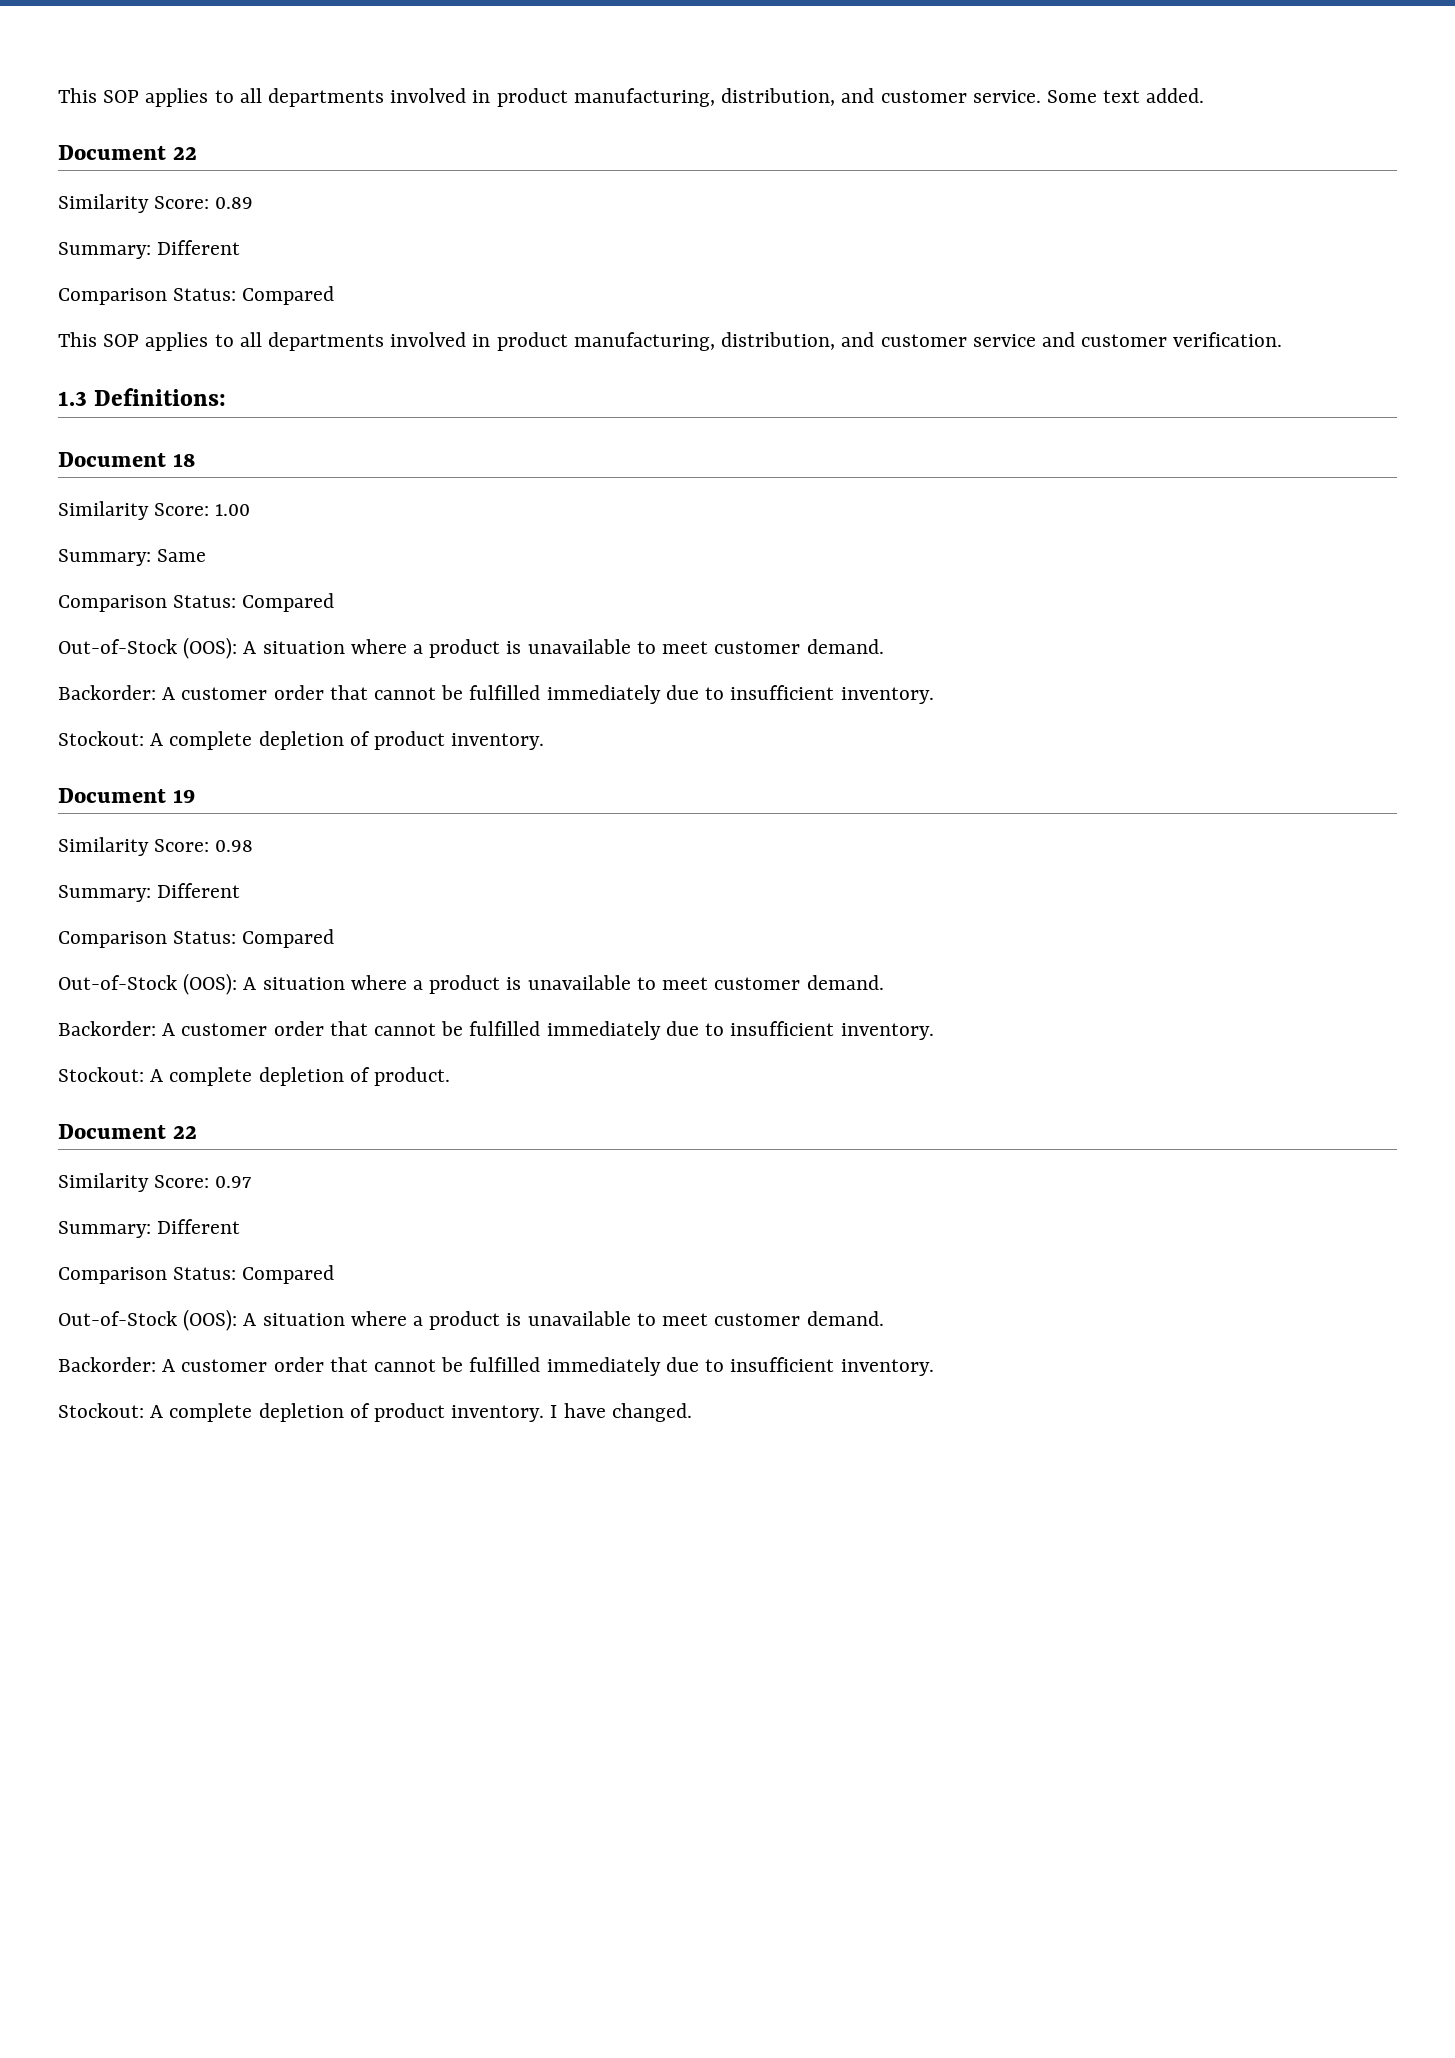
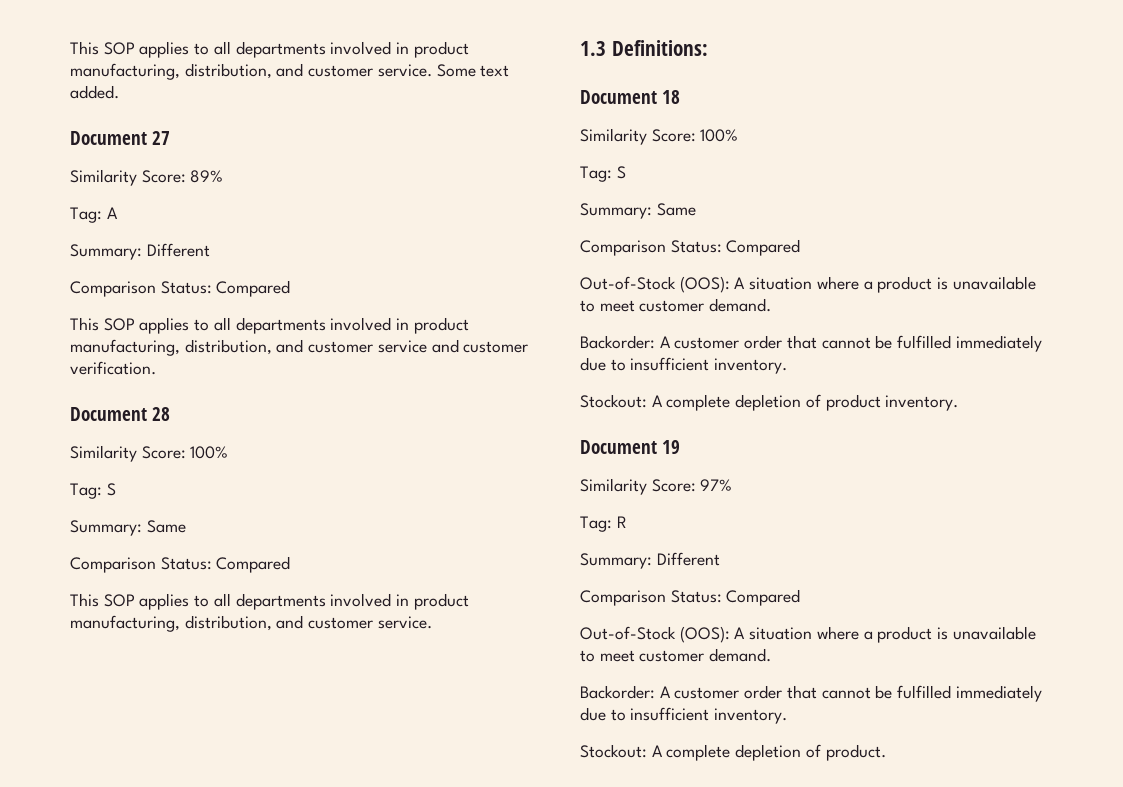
  Some text added.
- Document 22
- Similarity Score: 0.89
+ Document 27
+ Similarity Score: 89%
+ Tag: A
+ Document 28
+ Similarity Score: 100%
+ Tag: S
+ Summary: Same
+ Comparison Status: Compared
+ This SOP applies to all departments involved in product manufacturing, distribution, and customer service.
  Document 18
- Similarity Score: 1.00
+ Similarity Score: 100%
+ Tag: S
- Similarity Score: 0.98
+ Similarity Score: 97%
+ Tag: R
  Stockout: A complete depletion of product.
- Document 22
- Similarity Score: 0.97
- Summary: Different
- Comparison Status: Compared
- Out-of-Stock (OOS): A situation where a product is unavailable to meet customer demand.
- Backorder: A customer order that cannot be fulfilled immediately due to insufficient inventory.
- Stockout: A complete depletion of product inventory. I have changed.

